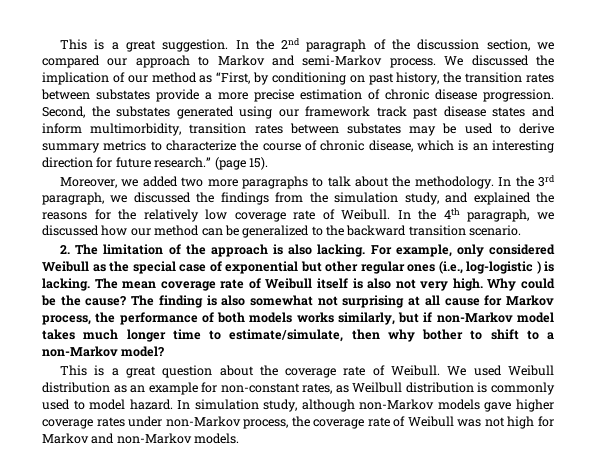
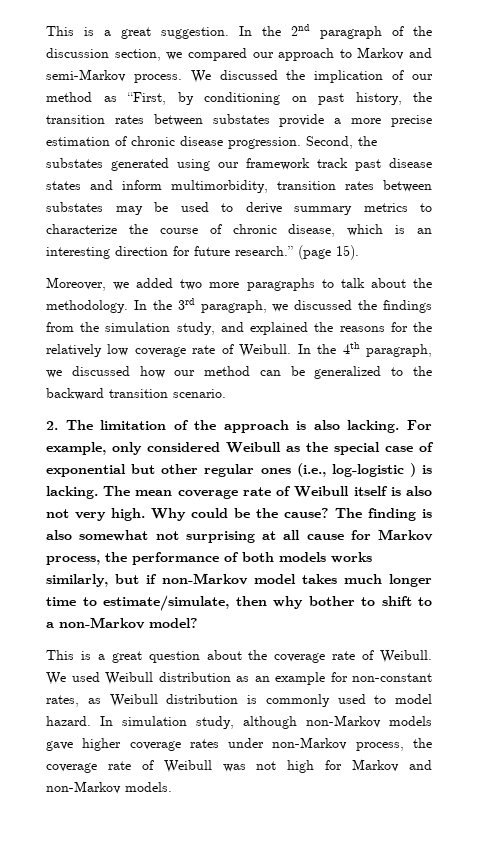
- We used Weibull distribution as an example for non-constant rates, as Weilbull distribution is commonly used to model hazard.
+ We used Weibull distribution as an example for non-constant rates, as Weibull distribution is commonly used to model hazard.

